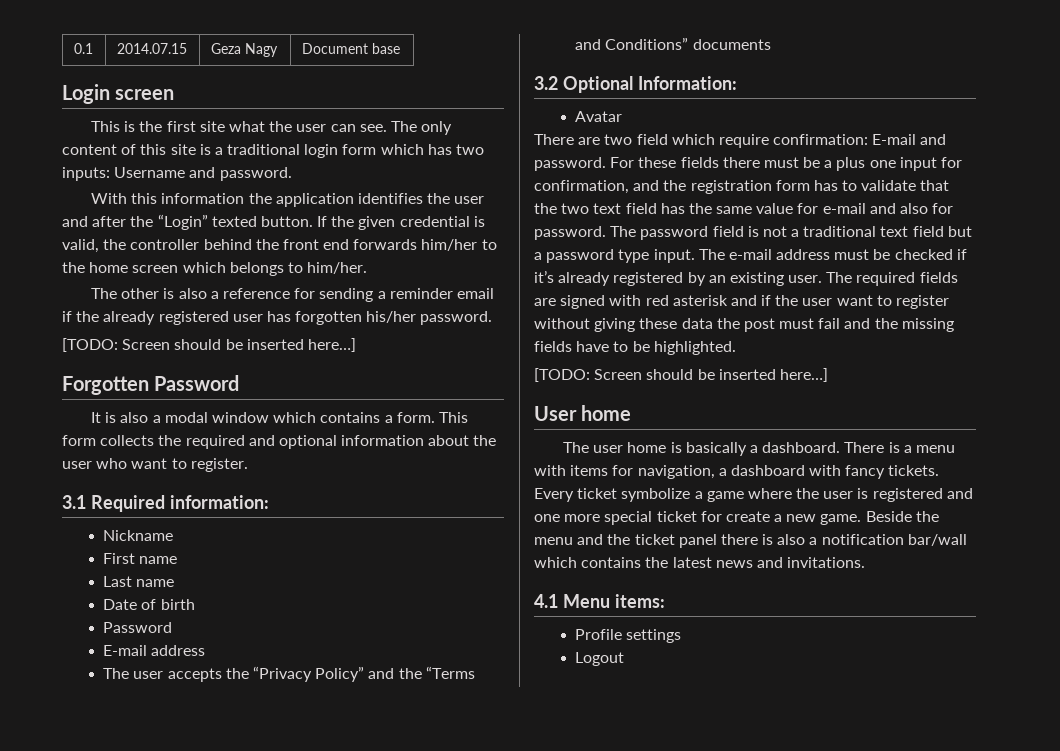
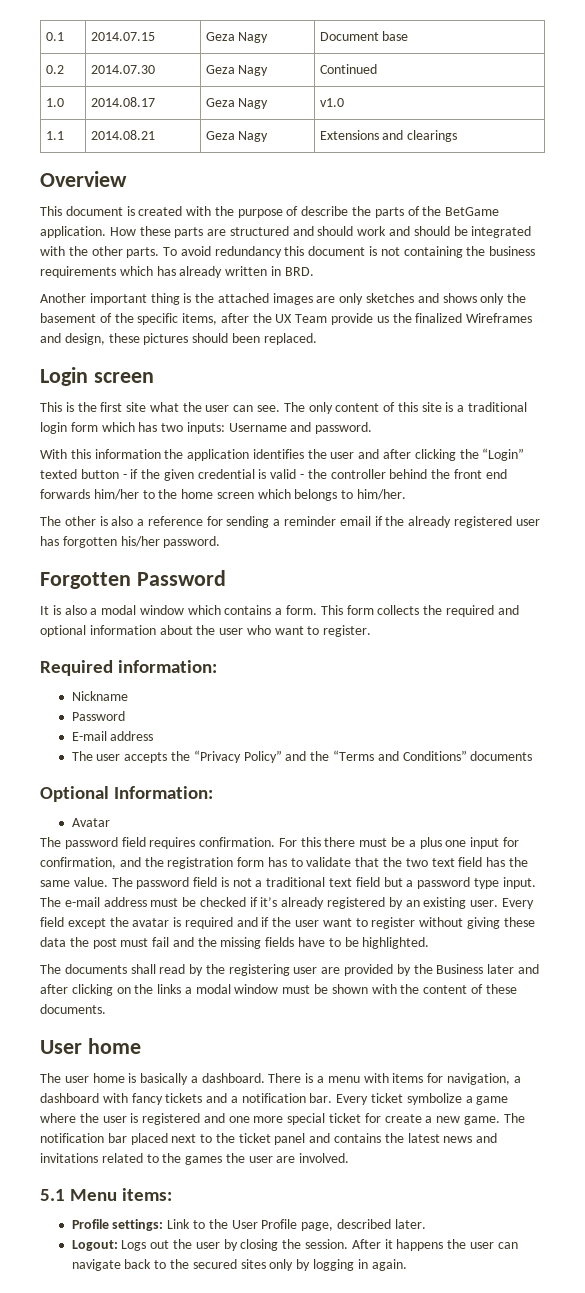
+ 0.2 | 2014.07.30 | Geza Nagy | Continued
+ 1.0 | 2014.08.17 | Geza Nagy | v1.0
+ 1.1 | 2014.08.21 | Geza Nagy | Extensions and clearings
+ Overview
+ This document is created with the purpose of describe the parts of the BetGame application. How these parts are structured and should work and should be integrated with the other parts. To avoid redundancy this document is not containing the business requirements which has already written in BRD.
+ Another important thing is the attached images are only sketches and shows only the basement of the specific items, after the UX Team provide us the finalized Wireframes and design, these pictures should been replaced.
- With this information the application identifies the user and after the “Login” texted button. If the given credential is valid, the controller behind the front end forwards him/her to the home screen which belongs to him/her.
+ With this information the application identifies the user and after clicking the “Login” texted button - if the given credential is valid - the controller behind the front end forwards him/her to the home screen which belongs to him/her.
  The other is also a reference for sending a reminder email if the already registered user has forgotten his/her password.
- [TODO: Screen should be inserted here…]
- 3.1 Required information:
+ Required information:
- First name
- Last name
- Date of birth
- 3.2 Optional Information:
+ Optional Information:
- There are two field which require confirmation: E-mail and password. For these fields there must be a plus one input for confirmation, and the registration form has to validate that the two text field has the same value for e-mail and also for password.
+ The password field requires confirmation. For this there must be a plus one input for confirmation, and the registration form has to validate that the two text field has the same value.
- The required fields are signed with red asterisk and if the user want to register without giving these data the post must fail and the missing fields have to be highlighted.
- [TODO: Screen should be inserted here…]
+ Every field except the avatar is required and if the user want to register without giving these data the post must fail and the missing fields have to be highlighted.
+ The documents shall read by the registering user are provided by the Business later and after clicking on the links a modal window must be shown with the content of these documents.
- There is a menu with items for navigation, a dashboard with fancy tickets.
+ There is a menu with items for navigation, a dashboard with fancy tickets and a notification bar.
- Beside the menu and the ticket panel there is also a notification bar/wall which contains the latest news and invitations.
- 4.1 Menu items:
- Profile settings
- Logout
+ The notification bar placed next to the ticket panel and contains the latest news and invitations related to the games the user are involved.
+ 5.1 Menu items:
+ Profile settings: Link to the User Profile page, described later.
+ Logout: Logs out the user by closing the session. After it happens the user can navigate back to the secured sites only by logging in again.

